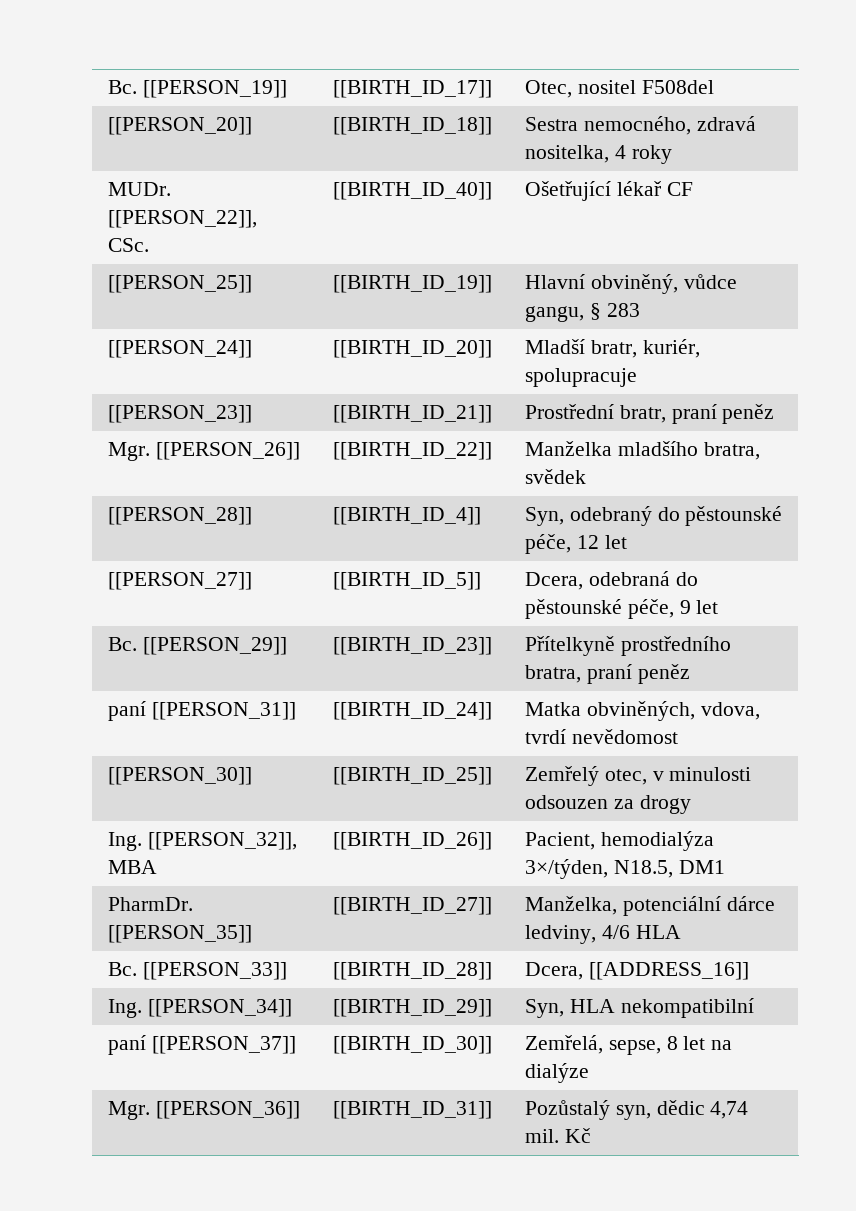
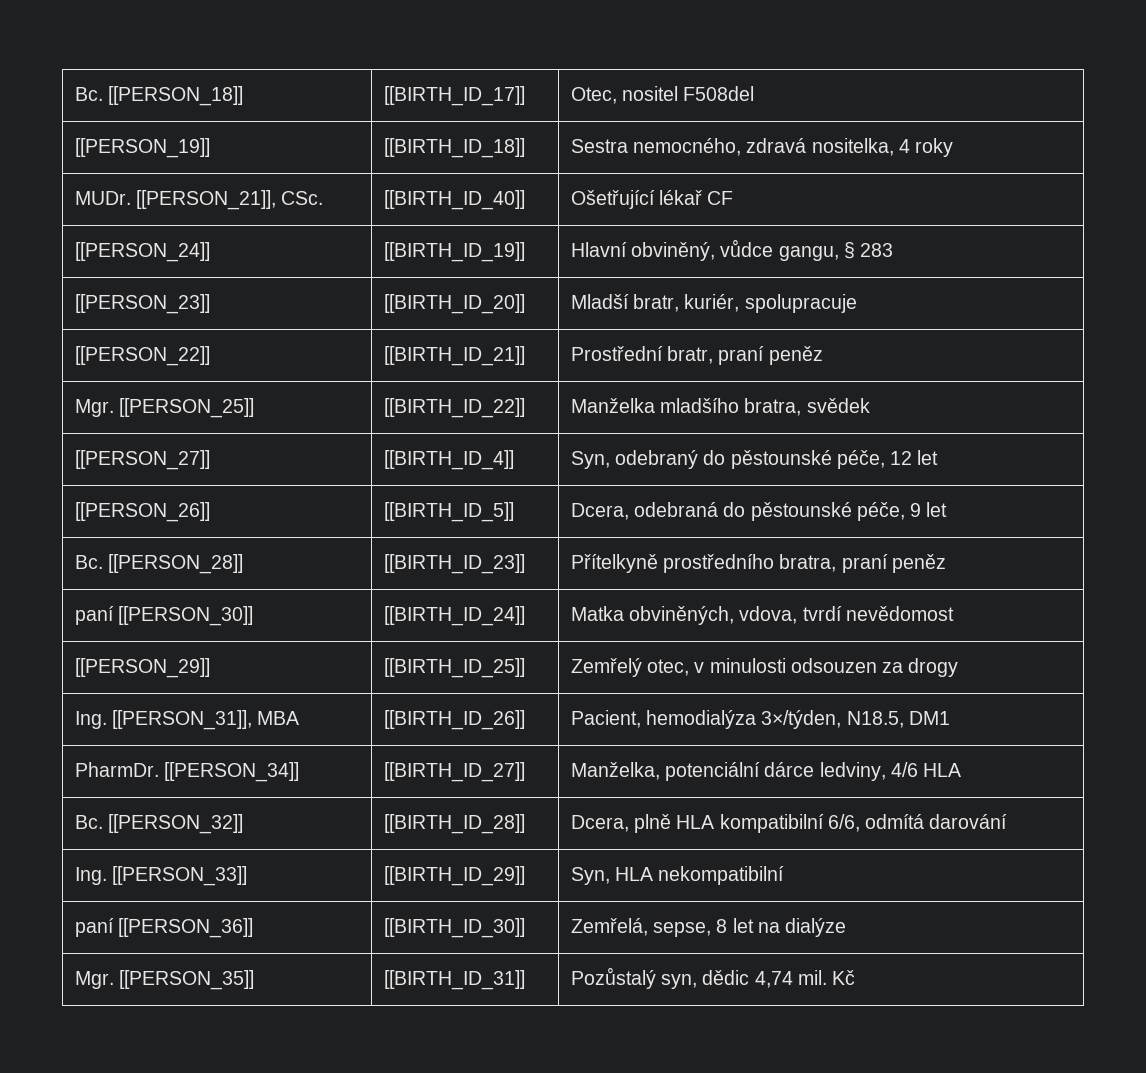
- Bc. [[PERSON_19]] | [[BIRTH_ID_17]] | Otec, nositel F508del
+ Bc. [[PERSON_18]] | [[BIRTH_ID_17]] | Otec, nositel F508del
- [[PERSON_20]] | [[BIRTH_ID_18]] | Sestra nemocného, zdravá nositelka, 4 roky
+ [[PERSON_19]] | [[BIRTH_ID_18]] | Sestra nemocného, zdravá nositelka, 4 roky
- MUDr. [[PERSON_22]], CSc. | [[BIRTH_ID_40]] | Ošetřující lékař CF
+ MUDr. [[PERSON_21]], CSc. | [[BIRTH_ID_40]] | Ošetřující lékař CF
- [[PERSON_25]] | [[BIRTH_ID_19]] | Hlavní obviněný, vůdce gangu, § 283
+ [[PERSON_24]] | [[BIRTH_ID_19]] | Hlavní obviněný, vůdce gangu, § 283
- [[PERSON_24]] | [[BIRTH_ID_20]] | Mladší bratr, kuriér, spolupracuje
+ [[PERSON_23]] | [[BIRTH_ID_20]] | Mladší bratr, kuriér, spolupracuje
- [[PERSON_23]] | [[BIRTH_ID_21]] | Prostřední bratr, praní peněz
+ [[PERSON_22]] | [[BIRTH_ID_21]] | Prostřední bratr, praní peněz
- Mgr. [[PERSON_26]] | [[BIRTH_ID_22]] | Manželka mladšího bratra, svědek
+ Mgr. [[PERSON_25]] | [[BIRTH_ID_22]] | Manželka mladšího bratra, svědek
- [[PERSON_28]] | [[BIRTH_ID_4]] | Syn, odebraný do pěstounské péče, 12 let
+ [[PERSON_27]] | [[BIRTH_ID_4]] | Syn, odebraný do pěstounské péče, 12 let
- [[PERSON_27]] | [[BIRTH_ID_5]] | Dcera, odebraná do pěstounské péče, 9 let
+ [[PERSON_26]] | [[BIRTH_ID_5]] | Dcera, odebraná do pěstounské péče, 9 let
- Bc. [[PERSON_29]] | [[BIRTH_ID_23]] | Přítelkyně prostředního bratra, praní peněz
+ Bc. [[PERSON_28]] | [[BIRTH_ID_23]] | Přítelkyně prostředního bratra, praní peněz
- paní [[PERSON_31]] | [[BIRTH_ID_24]] | Matka obviněných, vdova, tvrdí nevědomost
+ paní [[PERSON_30]] | [[BIRTH_ID_24]] | Matka obviněných, vdova, tvrdí nevědomost
- [[PERSON_30]] | [[BIRTH_ID_25]] | Zemřelý otec, v minulosti odsouzen za drogy
+ [[PERSON_29]] | [[BIRTH_ID_25]] | Zemřelý otec, v minulosti odsouzen za drogy
- Ing. [[PERSON_32]], MBA | [[BIRTH_ID_26]] | Pacient, hemodialýza 3×/týden, N18.5, DM1
+ Ing. [[PERSON_31]], MBA | [[BIRTH_ID_26]] | Pacient, hemodialýza 3×/týden, N18.5, DM1
- PharmDr. [[PERSON_35]] | [[BIRTH_ID_27]] | Manželka, potenciální dárce ledviny, 4/6 HLA
+ PharmDr. [[PERSON_34]] | [[BIRTH_ID_27]] | Manželka, potenciální dárce ledviny, 4/6 HLA
- Bc. [[PERSON_33]] | [[BIRTH_ID_28]] | Dcera, [[ADDRESS_16]]
- Ing. [[PERSON_34]] | [[BIRTH_ID_29]] | Syn, HLA nekompatibilní
+ Bc. [[PERSON_32]] | [[BIRTH_ID_28]] | Dcera, plně HLA kompatibilní 6/6, odmítá darování
+ Ing. [[PERSON_33]] | [[BIRTH_ID_29]] | Syn, HLA nekompatibilní
- paní [[PERSON_37]] | [[BIRTH_ID_30]] | Zemřelá, sepse, 8 let na dialýze
+ paní [[PERSON_36]] | [[BIRTH_ID_30]] | Zemřelá, sepse, 8 let na dialýze
- Mgr. [[PERSON_36]] | [[BIRTH_ID_31]] | Pozůstalý syn, dědic 4,74 mil. Kč
+ Mgr. [[PERSON_35]] | [[BIRTH_ID_31]] | Pozůstalý syn, dědic 4,74 mil. Kč

